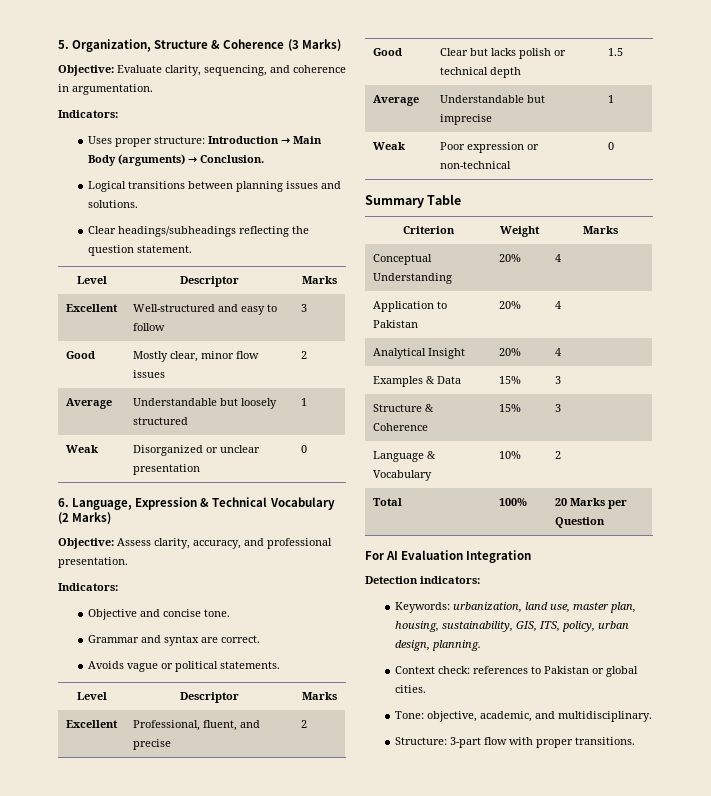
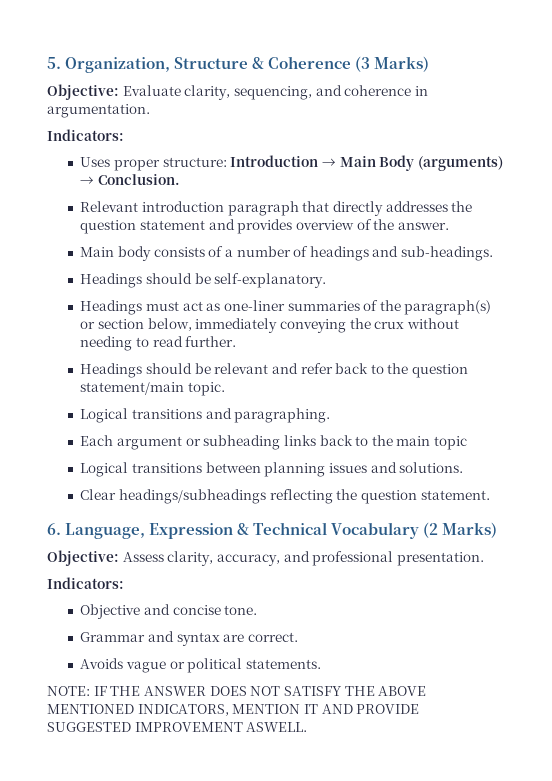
+ Relevant introduction paragraph that directly addresses the question statement and provides overview of the answer.
+ Main body consists of a number of headings and sub-headings.
+ Headings should be self-explanatory.
+ Headings must act as one-liner summaries of the paragraph(s) or section below, immediately conveying the crux without needing to read further.
+ Headings should be relevant and refer back to the question statement/main topic.
+ Logical transitions and paragraphing.
+ Each argument or subheading links back to the main topic
  Clear headings/subheadings reflecting the question statement.
- Level | Descriptor | Marks
- Excellent | Well-structured and easy to follow | 3
- Good | Mostly clear, minor flow issues | 2
- Average | Understandable but loosely structured | 1
- Weak | Disorganized or unclear presentation | 0
  Avoids vague or political statements.
- Level | Descriptor | Marks
- Excellent | Professional, fluent, and precise | 2
- Good | Clear but lacks polish or technical depth | 1.5
- Average | Understandable but imprecise | 1
- Weak | Poor expression or non-technical | 0
- Summary Table
- Criterion | Weight | Marks
- Conceptual Understanding | 20% | 4
- Application to Pakistan | 20% | 4
- Analytical Insight | 20% | 4
- Examples & Data | 15% | 3
- Structure & Coherence | 15% | 3
- Language & Vocabulary | 10% | 2
- Total | 100% | 20 Marks per Question
- For AI Evaluation Integration
- Detection indicators:
- Keywords: urbanization, land use, master plan, housing, sustainability, GIS, ITS, policy, urban design, planning.
- Context check: references to Pakistan or global cities.
- Tone: objective, academic, and multidisciplinary.
- Structure: 3-part flow with proper transitions.
+ NOTE: IF THE ANSWER DOES NOT SATISFY THE ABOVE MENTIONED INDICATORS, MENTION IT AND PROVIDE SUGGESTED IMPROVEMENT ASWELL.

